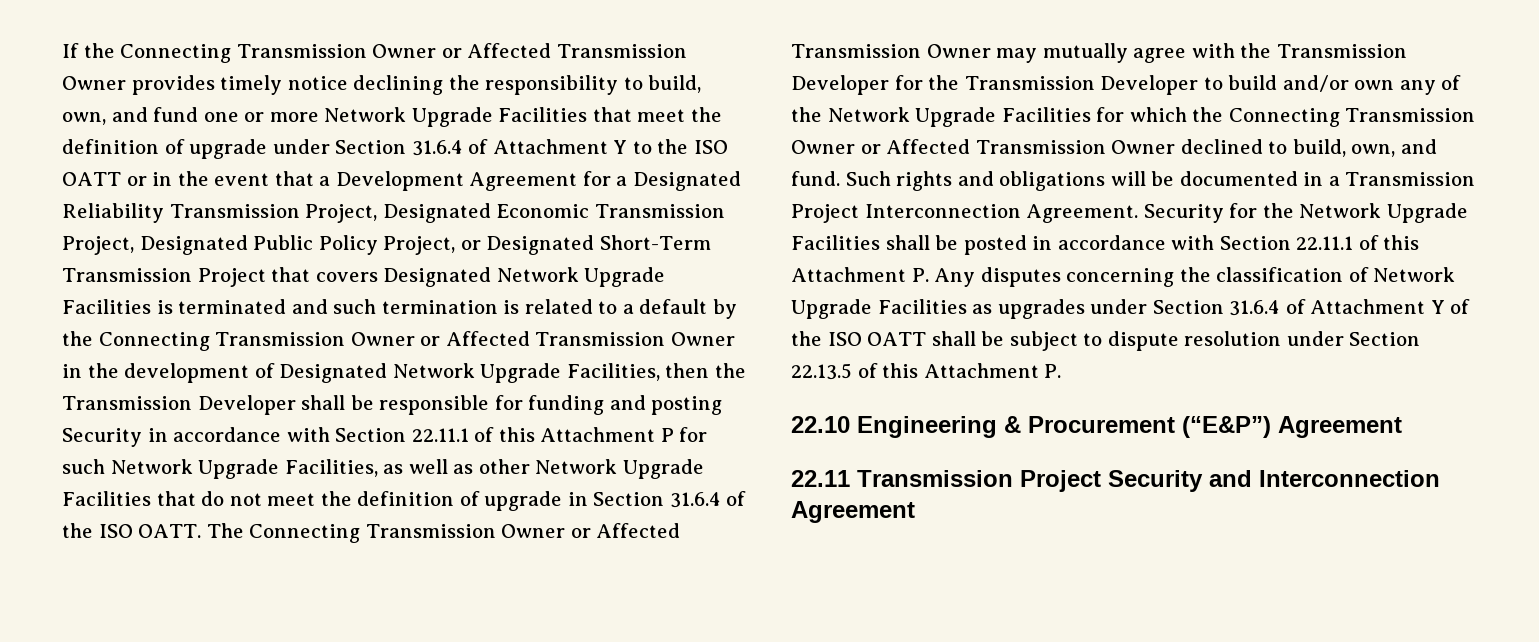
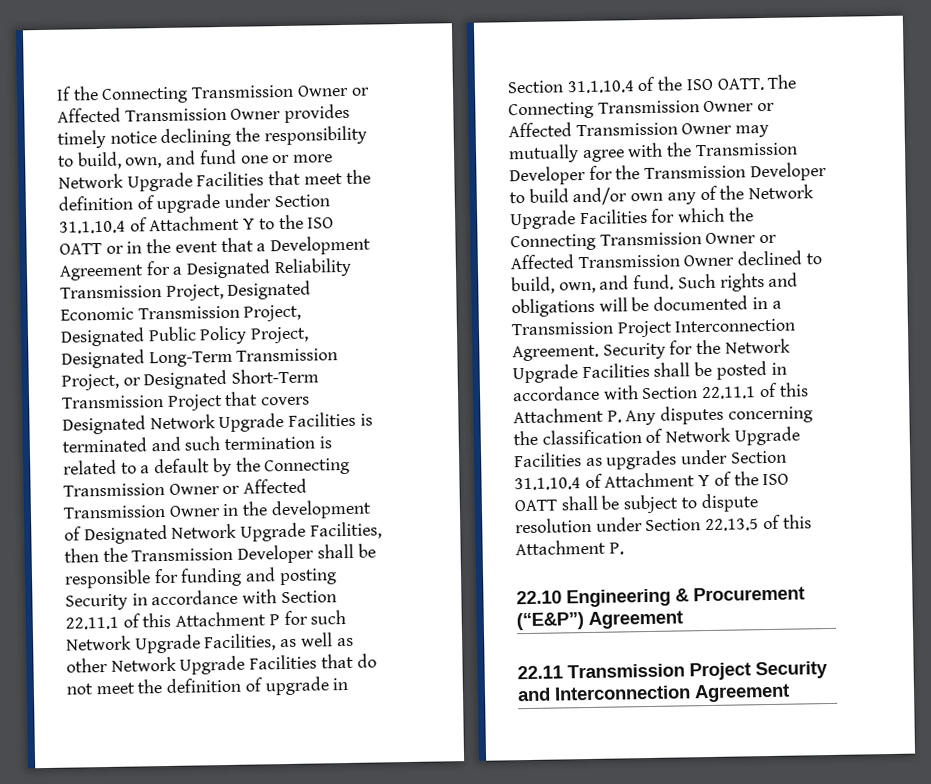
- If the Connecting Transmission Owner or Affected Transmission Owner provides timely notice declining the responsibility to build, own, and fund one or more Network Upgrade Facilities that meet the definition of upgrade under Section 31.6.4 of Attachment Y to the ISO OATT or in the event that a Development Agreement for a Designated Reliability Transmission Project, Designated Economic Transmission Project, Designated Public Policy Project, or Designated Short-Term Transmission Project that covers Designated Network Upgrade Facilities is terminated and such termination is related to a default by the Connecting Transmission Owner or Affected Transmission Owner in the development of Designated Network Upgrade Facilities, then the Transmission Developer shall be responsible for funding and posting Security in accordance with Section 22.11.1 of this Attachment P for such Network Upgrade Facilities, as well as other Network Upgrade Facilities that do not meet the definition of upgrade in Section 31.6.4 of the ISO OATT.
+ If the Connecting Transmission Owner or Affected Transmission Owner provides timely notice declining the responsibility to build, own, and fund one or more Network Upgrade Facilities that meet the definition of upgrade under Section 31.1.10.4 of Attachment Y to the ISO OATT or in the event that a Development Agreement for a Designated Reliability Transmission Project, Designated Economic Transmission Project, Designated Public Policy Project, Designated Long-Term Transmission Project, or Designated Short-Term Transmission Project that covers Designated Network Upgrade Facilities is terminated and such termination is related to a default by the Connecting Transmission Owner or Affected Transmission Owner in the development of Designated Network Upgrade Facilities, then the Transmission Developer shall be responsible for funding and posting Security in accordance with Section 22.11.1 of this Attachment P for such Network Upgrade Facilities, as well as other Network Upgrade Facilities that do not meet the definition of upgrade in Section 31.1.10.4 of the ISO OATT.
- Security for the Network Upgrade Facilities shall be posted in accordance with Section 22.11.1 of this Attachment P. Any disputes concerning the classification of Network Upgrade Facilities as upgrades under Section 31.6.4 of Attachment Y of the ISO OATT shall be subject to dispute resolution under Section 22.13.5 of this Attachment P.
+ Security for the Network Upgrade Facilities shall be posted in accordance with Section 22.11.1 of this Attachment P. Any disputes concerning the classification of Network Upgrade Facilities as upgrades under Section 31.1.10.4 of Attachment Y of the ISO OATT shall be subject to dispute resolution under Section 22.13.5 of this Attachment P.

